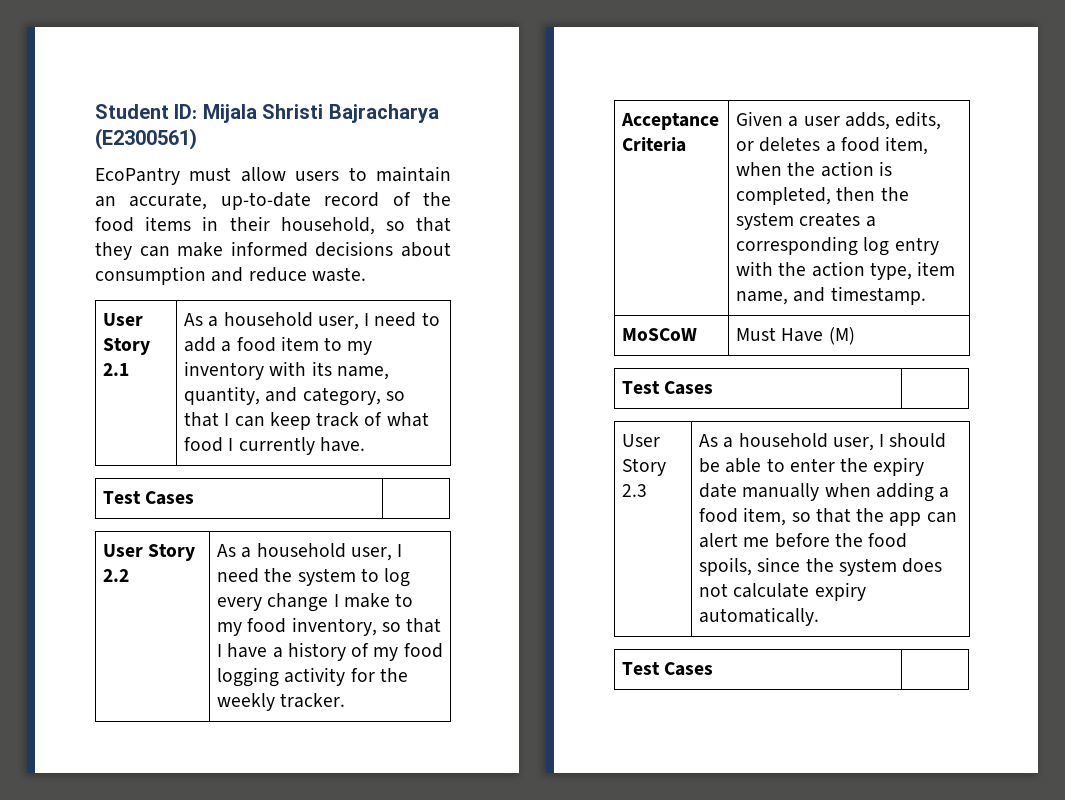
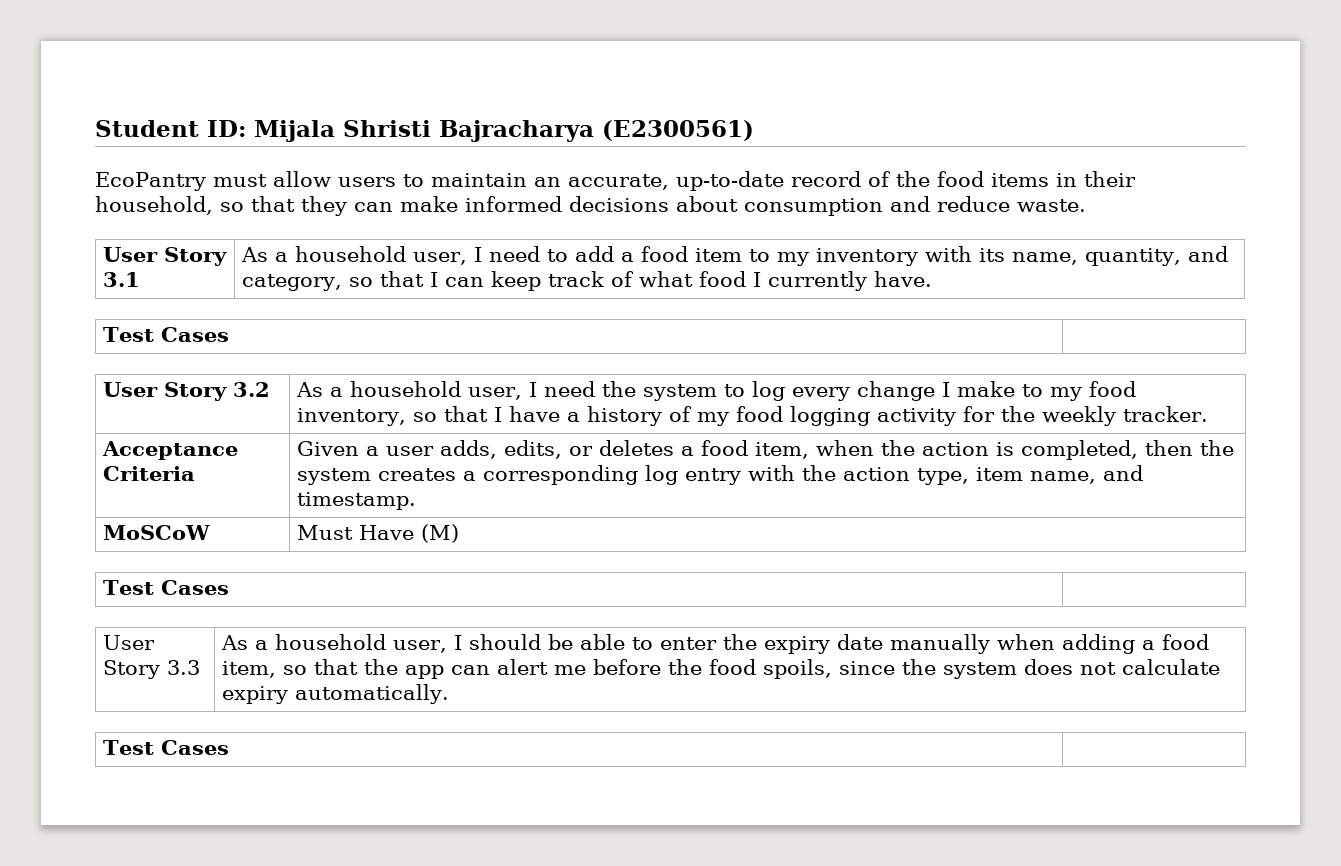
- User Story 2.1 | As a household user, I need to add a food item to my inventory with its name, quantity, and category, so that I can keep track of what food I currently have.
+ User Story 3.1 | As a household user, I need to add a food item to my inventory with its name, quantity, and category, so that I can keep track of what food I currently have.
- User Story 2.2 | As a household user, I need the system to log every change I make to my food inventory, so that I have a history of my food logging activity for the weekly tracker.
+ User Story 3.2 | As a household user, I need the system to log every change I make to my food inventory, so that I have a history of my food logging activity for the weekly tracker.
- User Story 2.3
+ User Story 3.3

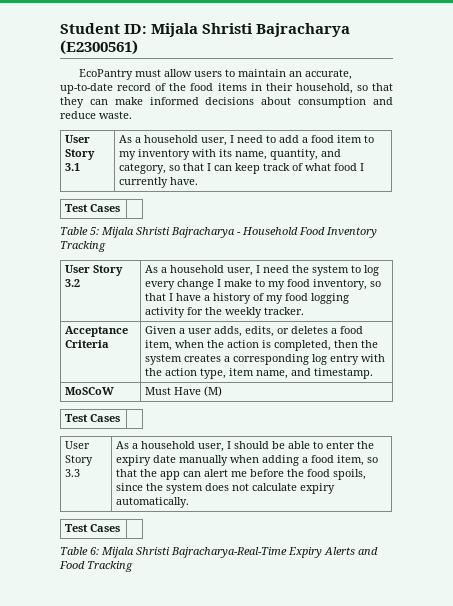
+ Table 5: Mijala Shristi Bajracharya - Household Food Inventory Tracking
+ Table 6: Mijala Shristi Bajracharya-Real-Time Expiry Alerts and Food Tracking

